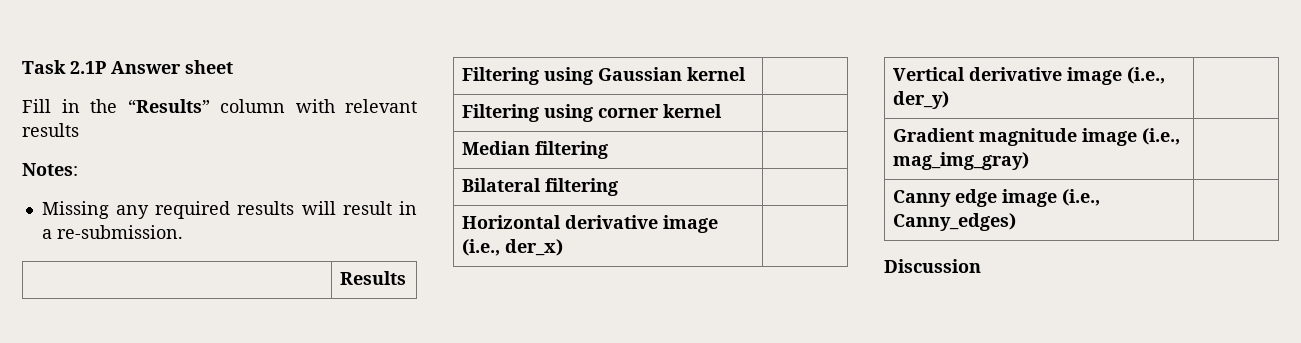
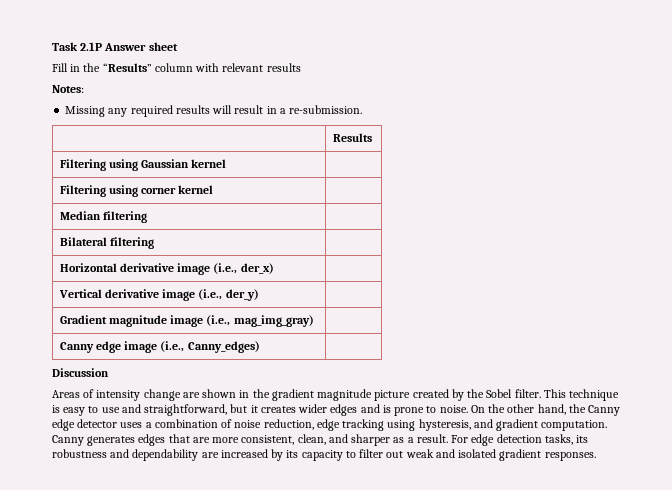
+ Areas of intensity change are shown in the gradient magnitude picture created by the Sobel filter. This technique is easy to use and straightforward, but it creates wider edges and is prone to noise. On the other hand, the Canny edge detector uses a combination of noise reduction, edge tracking using hysteresis, and gradient computation. Canny generates edges that are more consistent, clean, and sharper as a result. For edge detection tasks, its robustness and dependability are increased by its capacity to filter out weak and isolated gradient responses.

